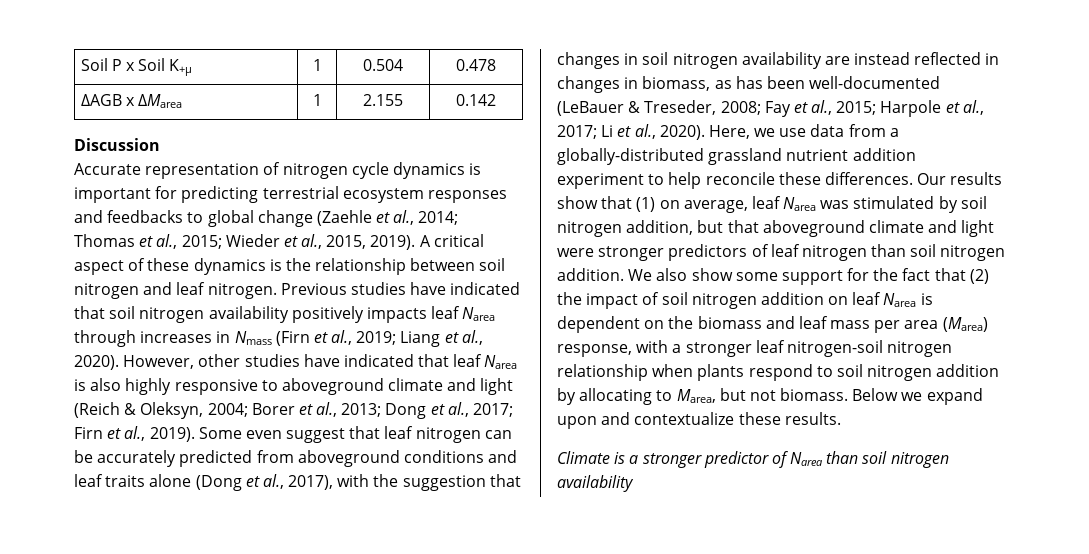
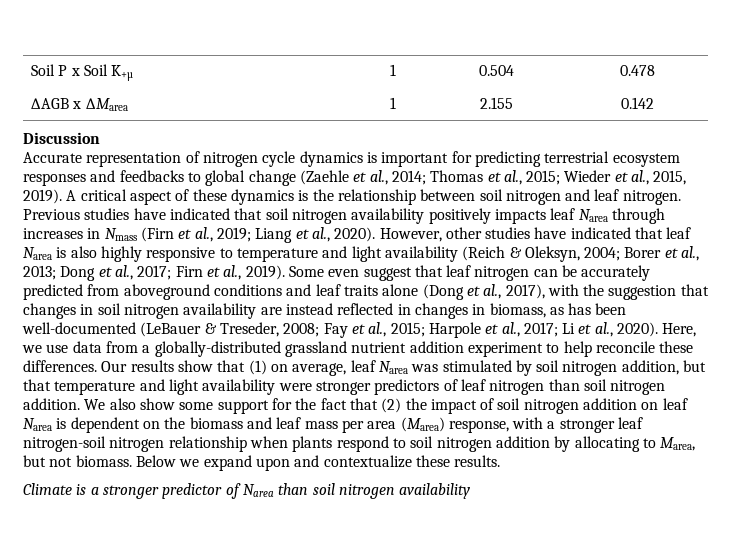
- However, other studies have indicated that leaf Narea is also highly responsive to aboveground climate and light (Reich & Oleksyn, 2004; Borer et al., 2013; Dong et al., 2017; Firn et al., 2019).
+ However, other studies have indicated that leaf Narea is also highly responsive to temperature and light availability (Reich & Oleksyn, 2004; Borer et al., 2013; Dong et al., 2017; Firn et al., 2019).
- Our results show that (1) on average, leaf Narea was stimulated by soil nitrogen addition, but that aboveground climate and light were stronger predictors of leaf nitrogen than soil nitrogen addition.
+ Our results show that (1) on average, leaf Narea was stimulated by soil nitrogen addition, but that temperature and light availability were stronger predictors of leaf nitrogen than soil nitrogen addition.

